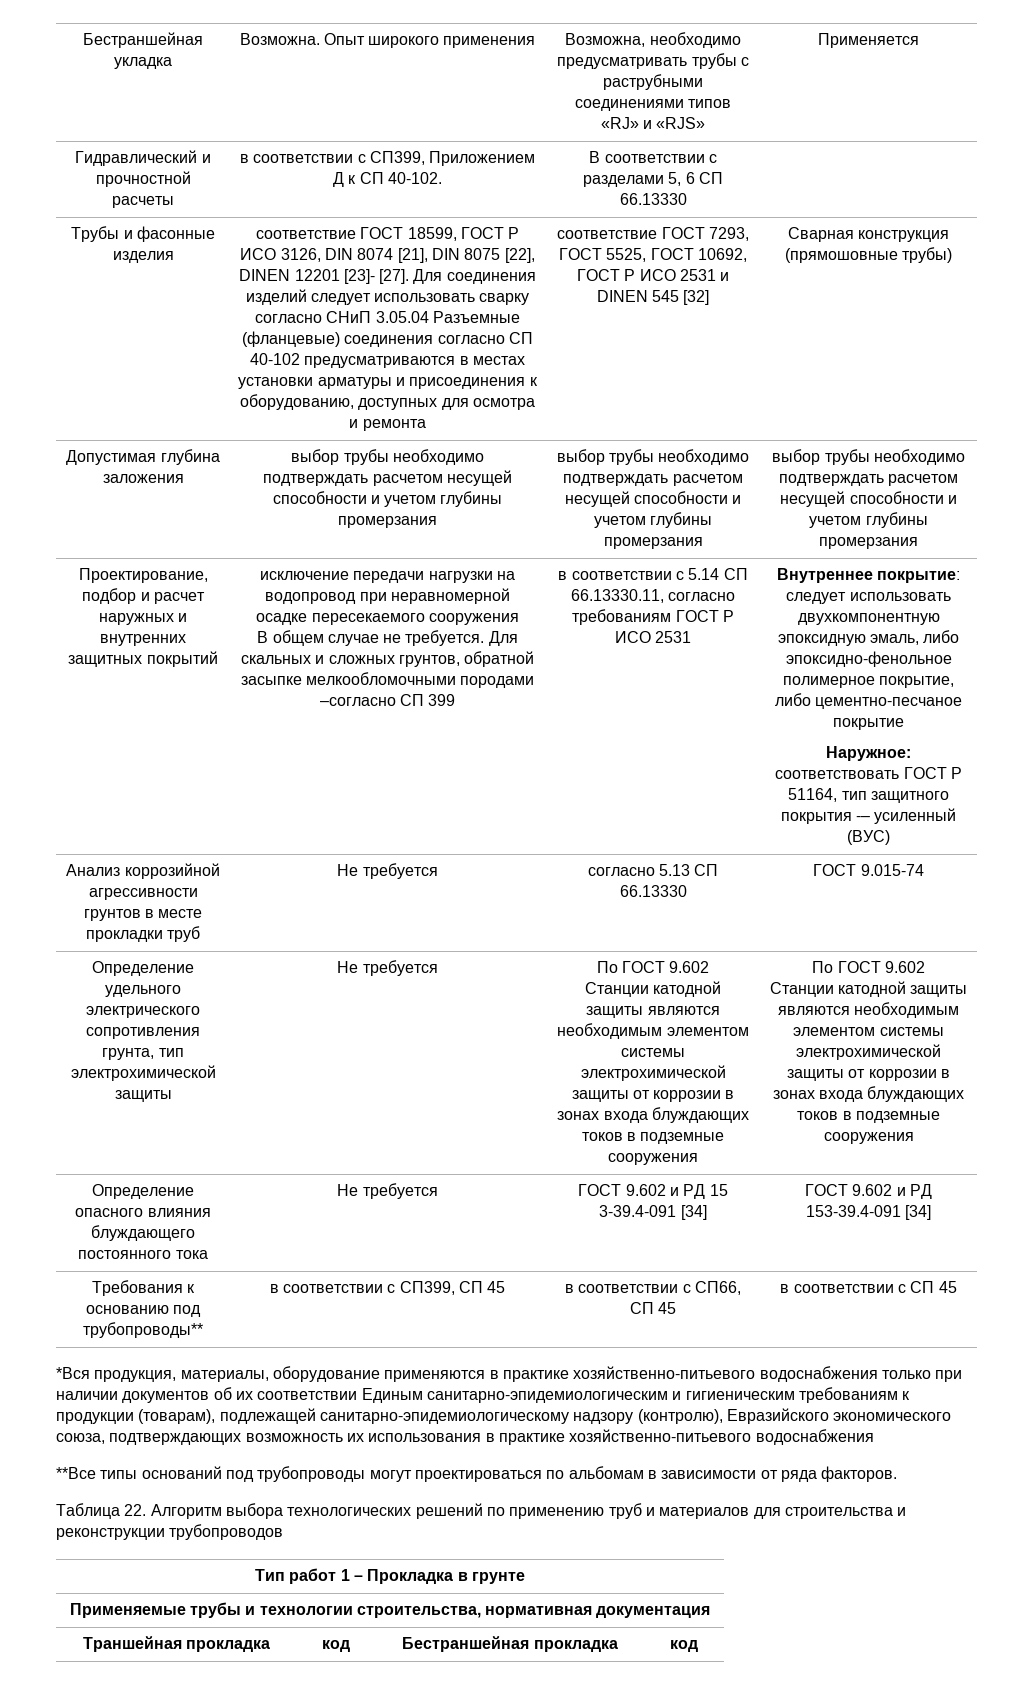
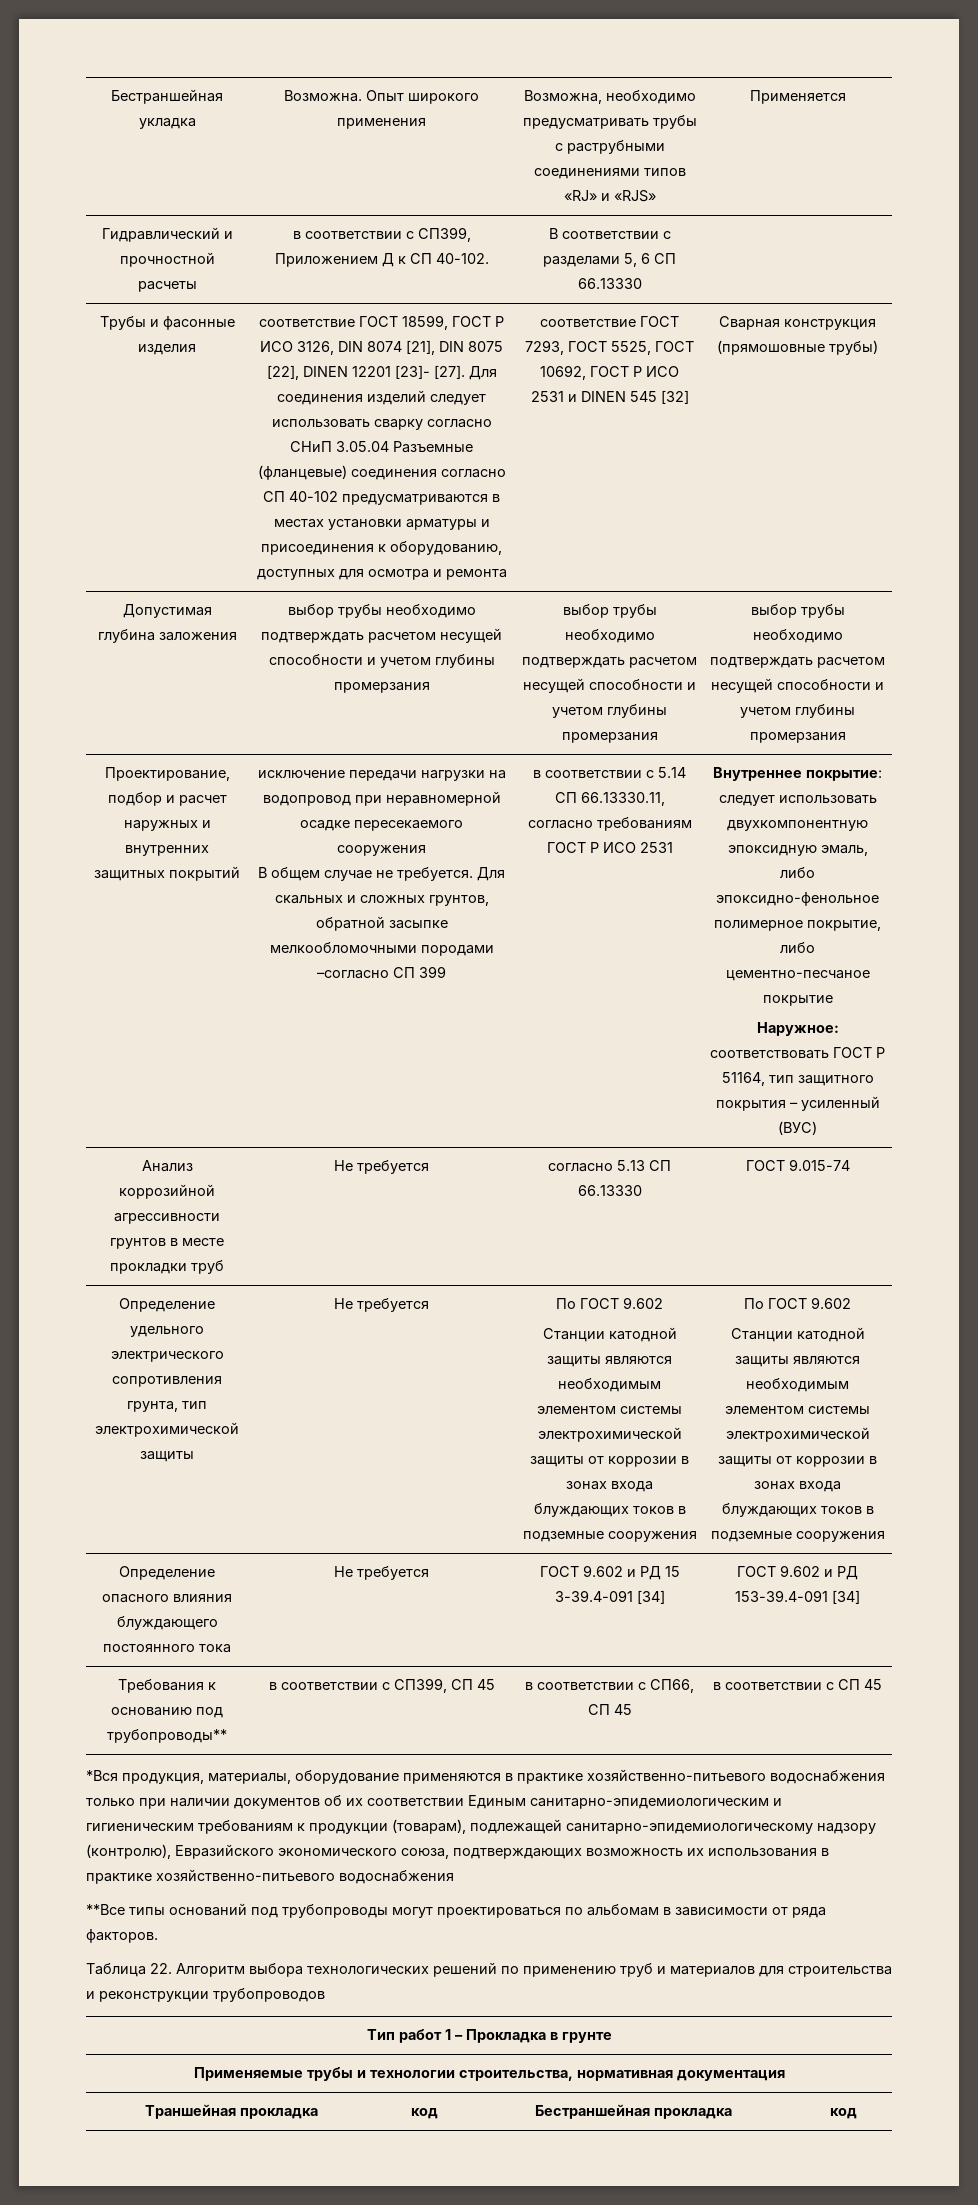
- Наружное: соответствовать ГОСТ Р 51164, тип защитного покрытия -– усиленный (ВУС)
+ Наружное: соответствовать ГОСТ Р 51164, тип защитного покрытия – усиленный (ВУС)

